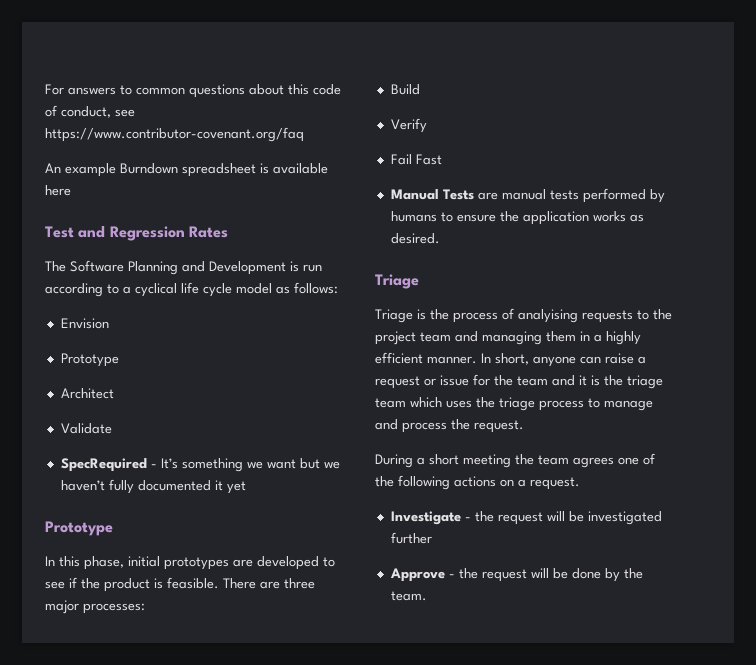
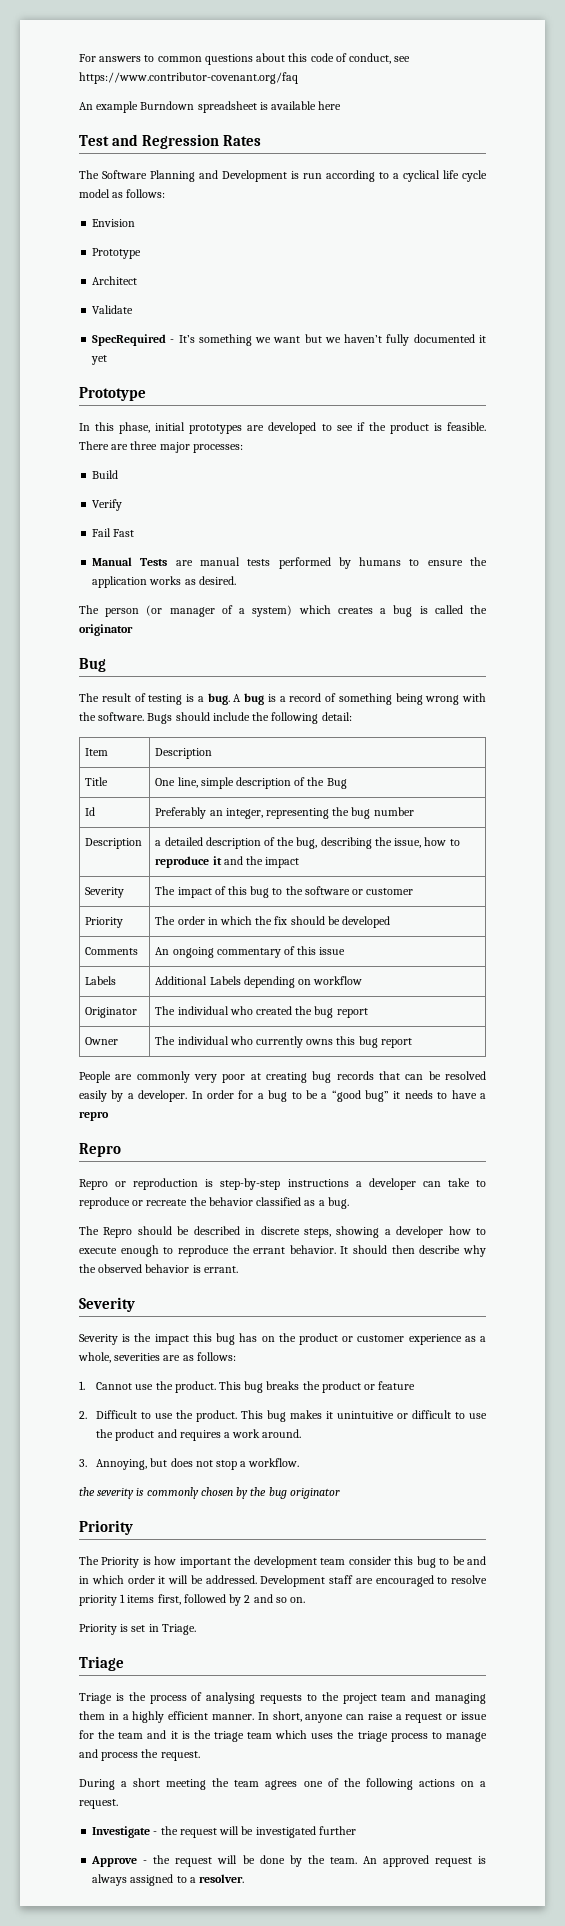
+ The person (or manager of a system) which creates a bug is called the originator
+ Bug
+ The result of testing is a bug. A bug is a record of something being wrong with the software. Bugs should include the following detail:
+ Item | Description
+ Title | One line, simple description of the Bug
+ Id | Preferably an integer, representing the bug number
+ Description | a detailed description of the bug, describing the issue, how to reproduce it and the impact
+ Severity | The impact of this bug to the software or customer
+ Priority | The order in which the fix should be developed
+ Comments | An ongoing commentary of this issue
+ Labels | Additional Labels depending on workflow
+ Originator | The individual who created the bug report
+ Owner | The individual who currently owns this bug report
+ People are commonly very poor at creating bug records that can be resolved easily by a developer. In order for a bug to be a “good bug” it needs to have a repro
+ Repro
+ Repro or reproduction is step-by-step instructions a developer can take to reproduce or recreate the behavior classified as a bug.
+ The Repro should be described in discrete steps, showing a developer how to execute enough to reproduce the errant behavior. It should then describe why the observed behavior is errant.
+ Severity
+ Severity is the impact this bug has on the product or customer experience as a whole, severities are as follows:
+ 1. Cannot use the product. This bug breaks the product or feature
+ 2. Difficult to use the product. This bug makes it unintuitive or difficult to use the product and requires a work around.
+ 3. Annoying, but does not stop a workflow.
+ the severity is commonly chosen by the bug originator
+ Priority
+ The Priority is how important the development team consider this bug to be and in which order it will be addressed. Development staff are encouraged to resolve priority 1 items first, followed by 2 and so on.
+ Priority is set in Triage.
- Triage is the process of analyising requests to the project team and managing them in a highly efficient manner.
+ Triage is the process of analysing requests to the project team and managing them in a highly efficient manner.
+ An approved request is always assigned to a resolver.

